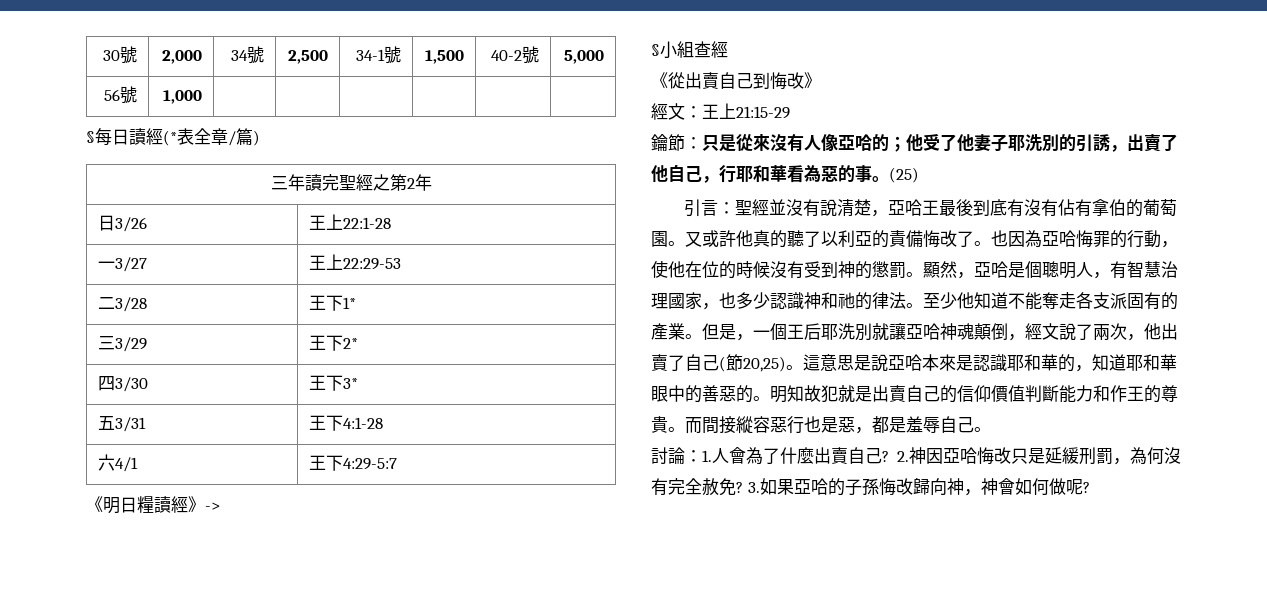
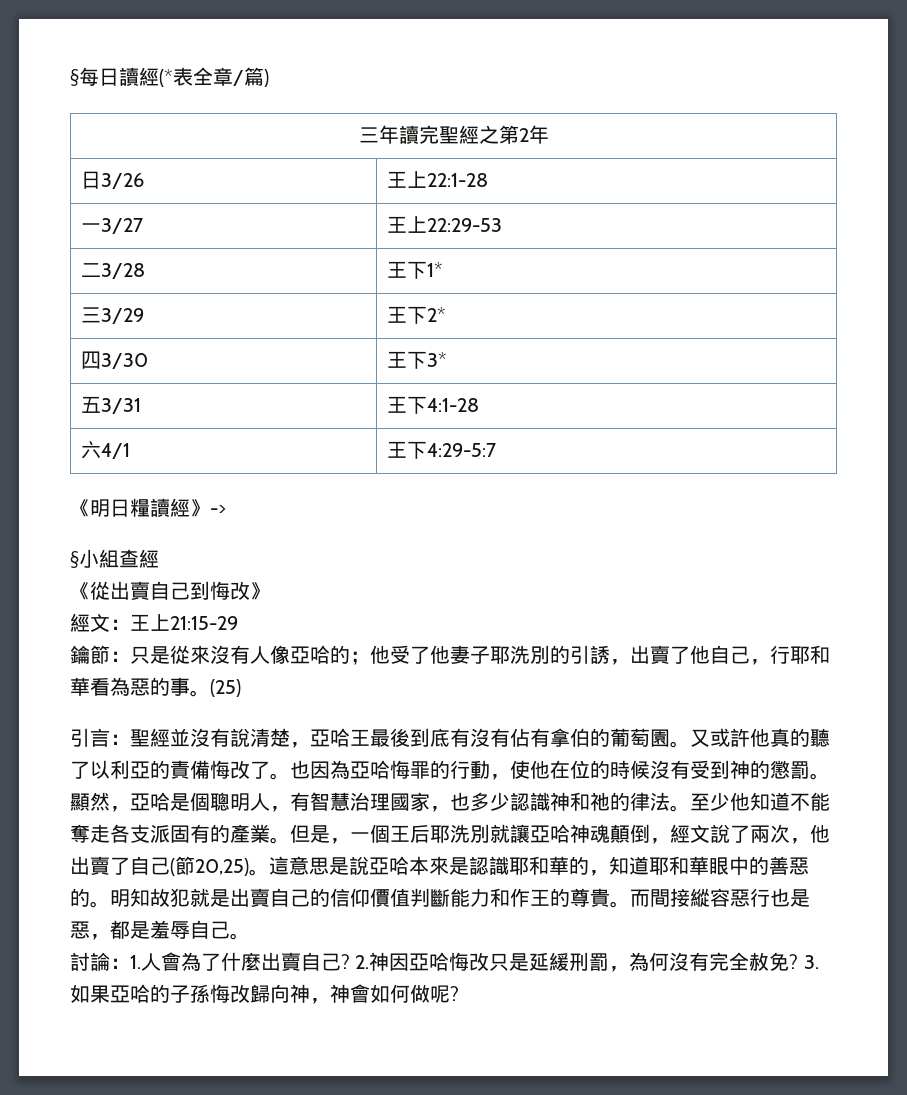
- 30號 | 2,000 | 34號 | 2,500 | 34-1號 | 1,500 | 40-2號 | 5,000
- 56號 | 1,000 | | | | | |

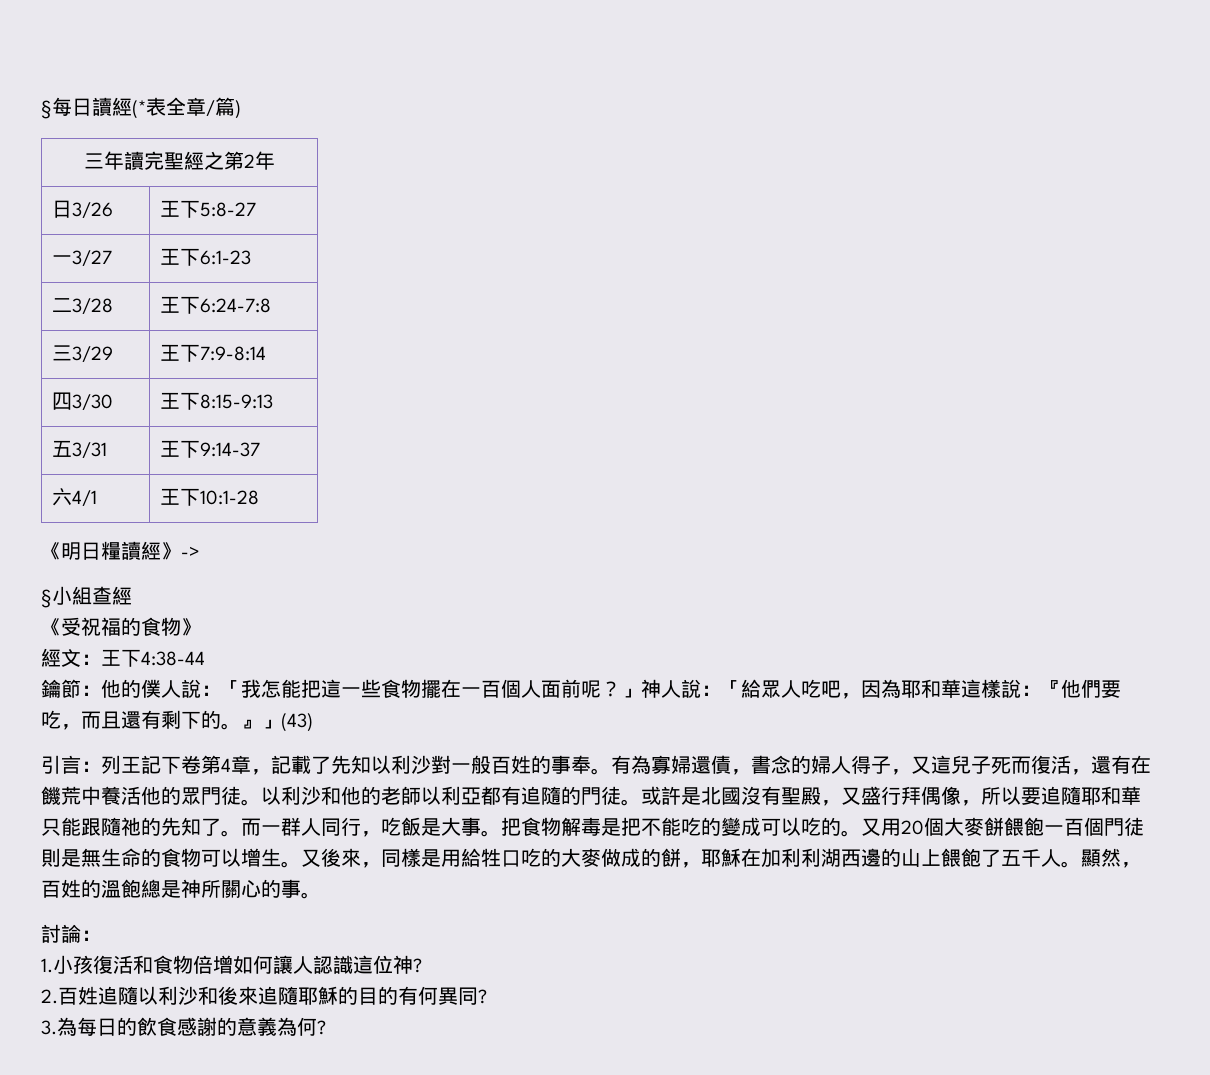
- 日3/26 | 王上22:1-28
+ 日3/26 | 王下5:8-27
- 一3/27 | 王上22:29-53
+ 一3/27 | 王下6:1-23
- 二3/28 | 王下1*
+ 二3/28 | 王下6:24-7:8
- 三3/29 | 王下2*
+ 三3/29 | 王下7:9-8:14
- 四3/30 | 王下3*
+ 四3/30 | 王下8:15-9:13
- 五3/31 | 王下4:1-28
+ 五3/31 | 王下9:14-37
- 六4/1 | 王下4:29-5:7
+ 六4/1 | 王下10:1-28
- 《從出賣自己到悔改》
+ 《受祝福的食物》
- 經文：王上21:15-29
+ 經文：王下4:38-44
- 鑰節：只是從來沒有人像亞哈的；他受了他妻子耶洗別的引誘，出賣了他自己，行耶和華看為惡的事。(25)
- 引言：聖經並沒有說清楚，亞哈王最後到底有沒有佔有拿伯的葡萄園。又或許他真的聽了以利亞的責備悔改了。也因為亞哈悔罪的行動，使他在位的時候沒有受到神的懲罰。顯然，亞哈是個聰明人，有智慧治理國家，也多少認識神和祂的律法。至少他知道不能奪走各支派固有的產業。但是，一個王后耶洗別就讓亞哈神魂顛倒，經文說了兩次，他出賣了自己(節20,25)。這意思是說亞哈本來是認識耶和華的，知道耶和華眼中的善惡的。明知故犯就是出賣自己的信仰價值判斷能力和作王的尊貴。而間接縱容惡行也是惡，都是羞辱自己。
- 討論：1.人會為了什麼出賣自己? 2.神因亞哈悔改只是延緩刑罰，為何沒有完全赦免? 3.如果亞哈的子孫悔改歸向神，神會如何做呢?
+ 鑰節：他的僕人說：「我怎能把這一些食物擺在一百個人面前呢？」神人說：「給眾人吃吧，因為耶和華這樣說：『他們要吃，而且還有剩下的。』」(43)
+ 引言：列王記下卷第4章，記載了先知以利沙對一般百姓的事奉。有為寡婦還債，書念的婦人得子，又這兒子死而復活，還有在饑荒中養活他的眾門徒。以利沙和他的老師以利亞都有追隨的門徒。或許是北國沒有聖殿，又盛行拜偶像，所以要追隨耶和華只能跟隨祂的先知了。而一群人同行，吃飯是大事。把食物解毒是把不能吃的變成可以吃的。又用20個大麥餅餵飽一百個門徒則是無生命的食物可以增生。又後來，同樣是用給牲口吃的大麥做成的餅，耶穌在加利利湖西邊的山上餵飽了五千人。顯然，百姓的溫飽總是神所關心的事。
+ 討論：
+ 1.小孩復活和食物倍增如何讓人認識這位神?
+ 2.百姓追隨以利沙和後來追隨耶穌的目的有何異同?
+ 3.為每日的飲食感謝的意義為何?

